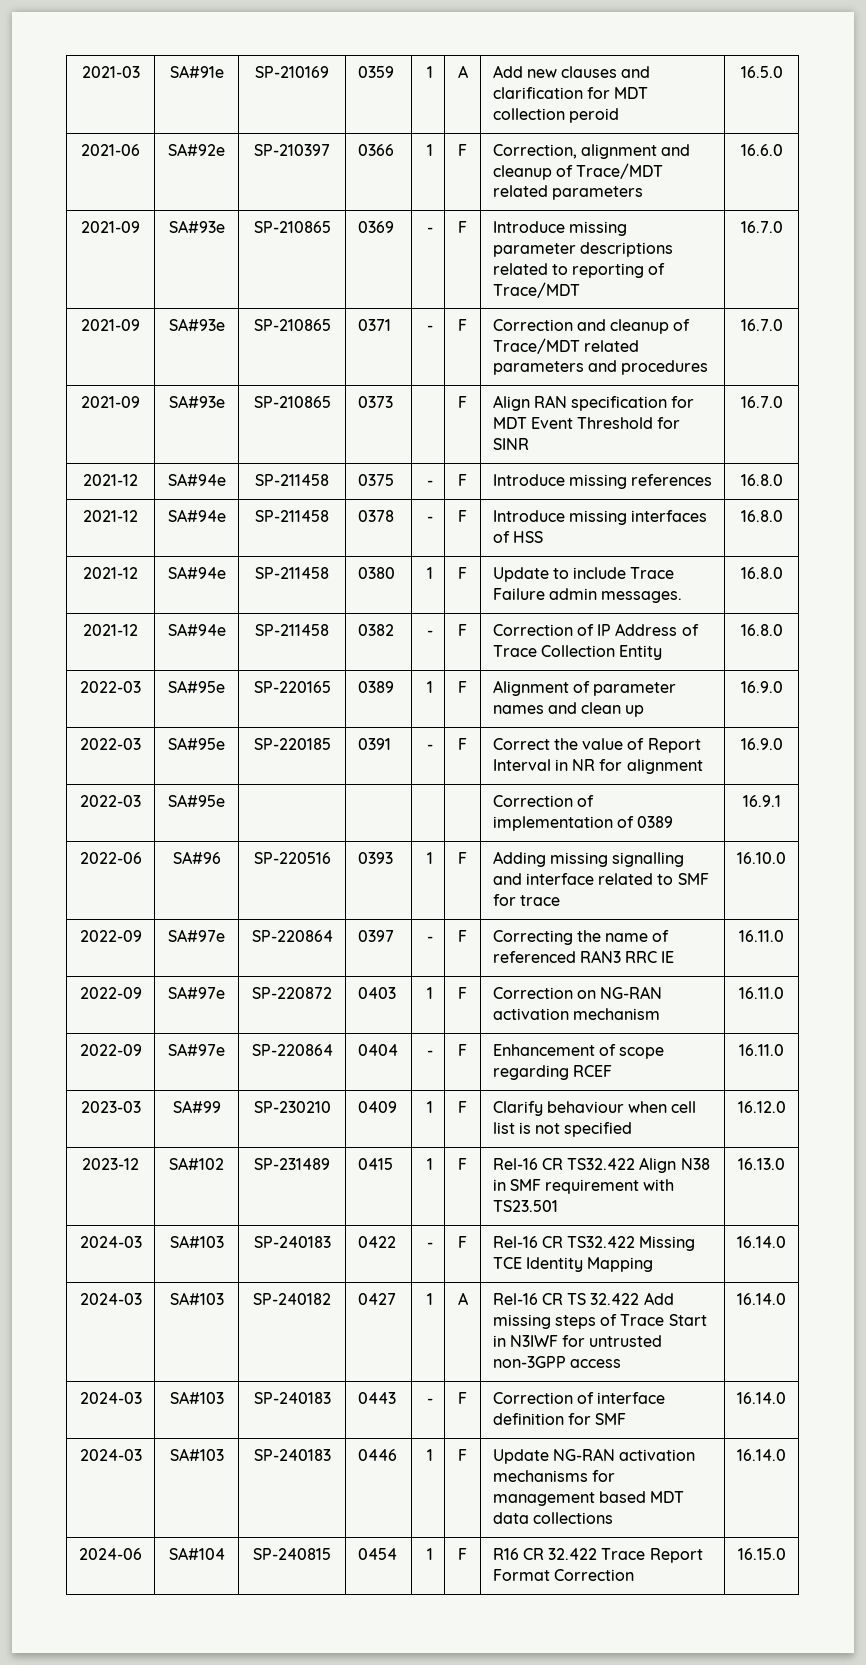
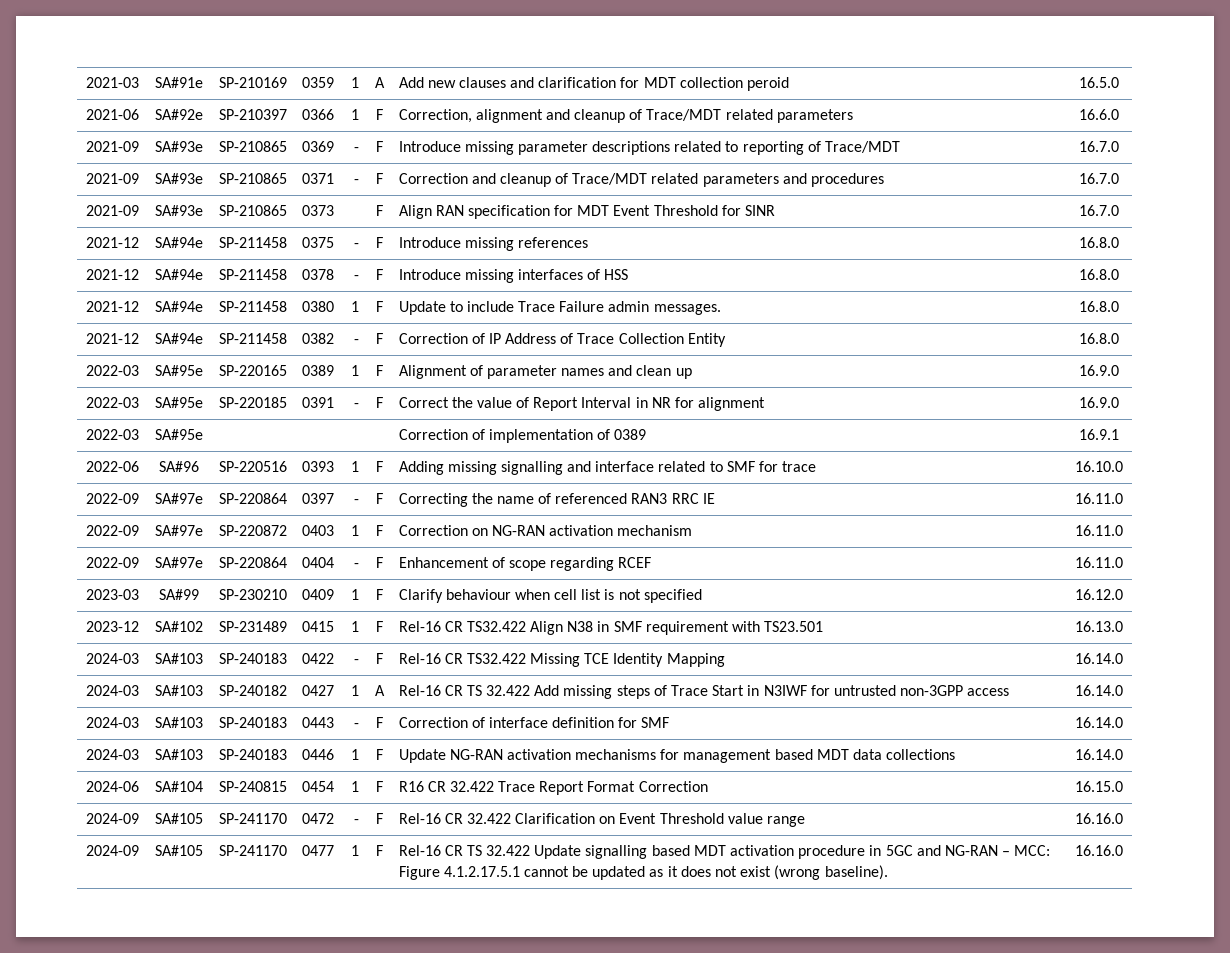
+ 2024-09 | SA#105 | SP-241170 | 0472 | - | F | Rel-16 CR 32.422 Clarification on Event Threshold value range | 16.16.0
+ 2024-09 | SA#105 | SP-241170 | 0477 | 1 | F | Rel-16 CR TS 32.422 Update signalling based MDT activation procedure in 5GC and NG-RAN – MCC: Figure 4.1.2.17.5.1 cannot be updated as it does not exist (wrong baseline). | 16.16.0

